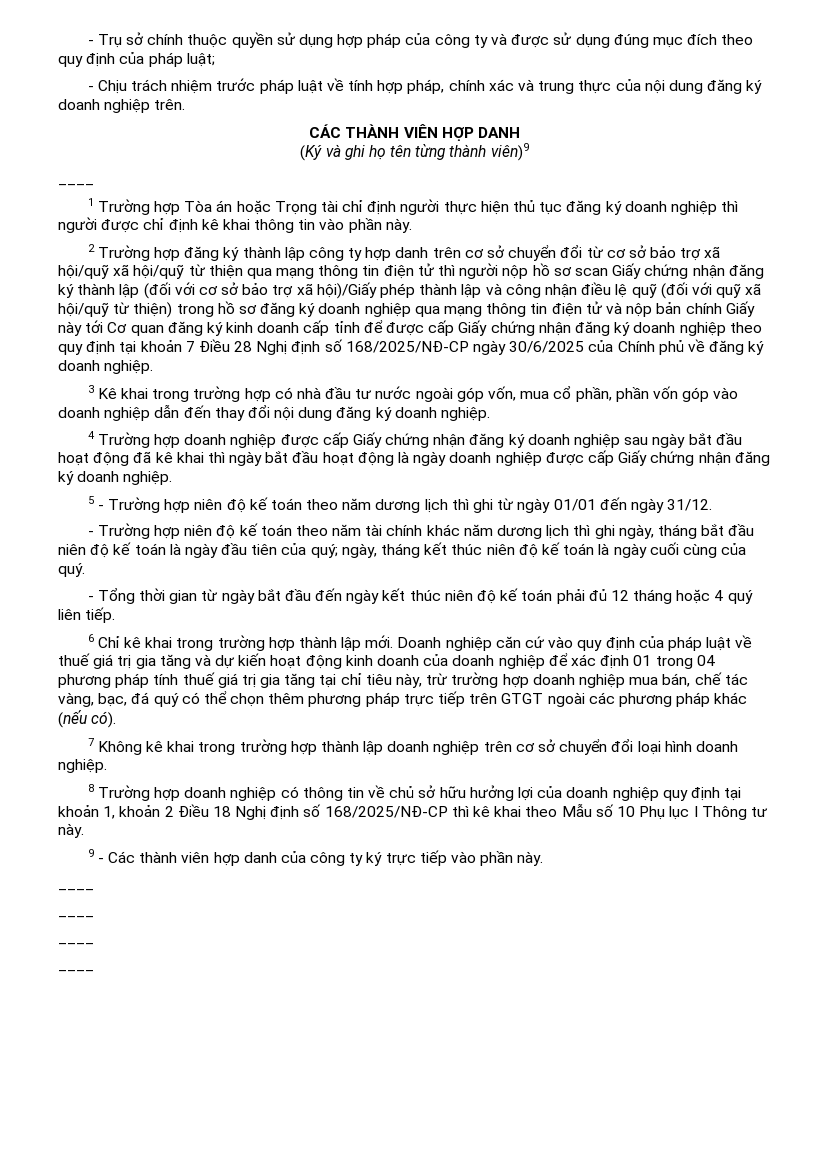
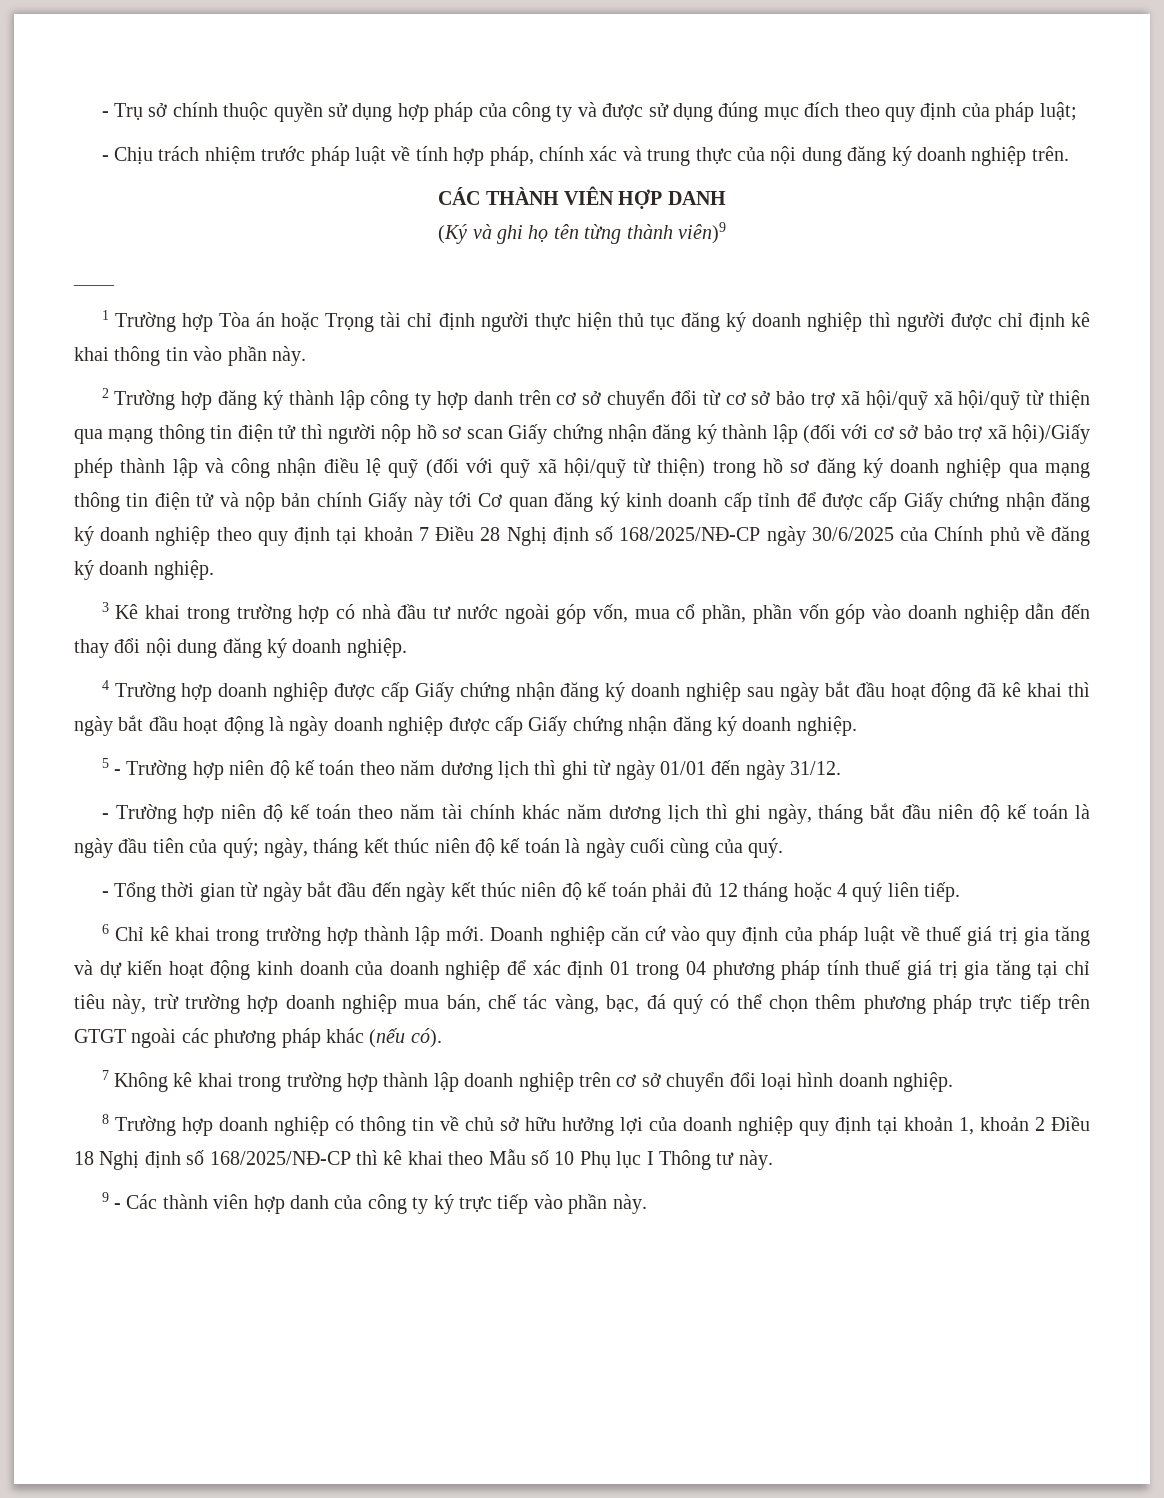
  9 - Các thành viên hợp danh của công ty ký trực tiếp vào phần này.
- ____
- ____
- ____
- ____

